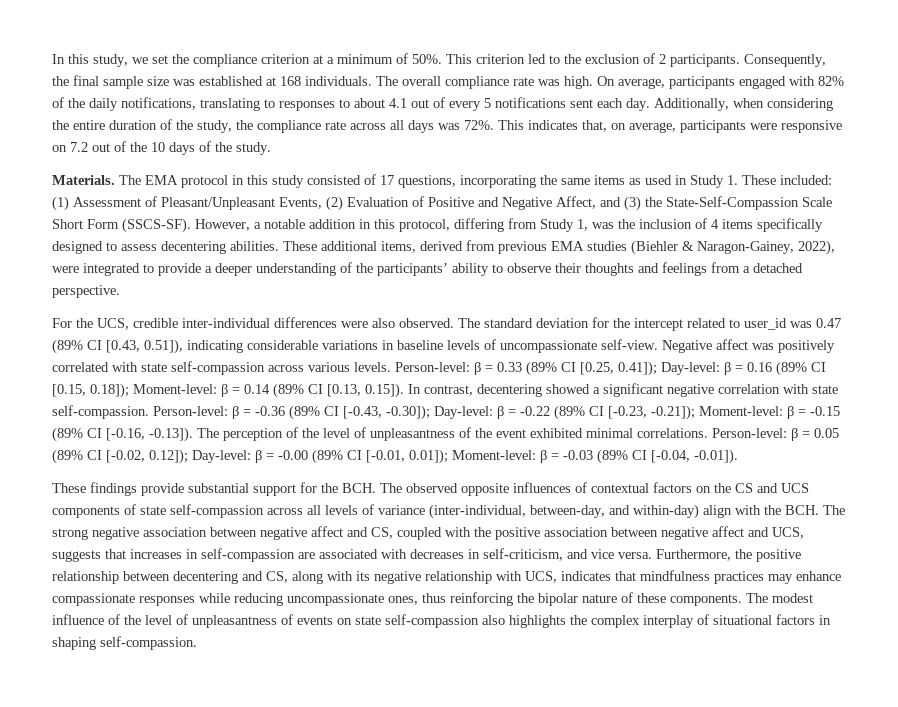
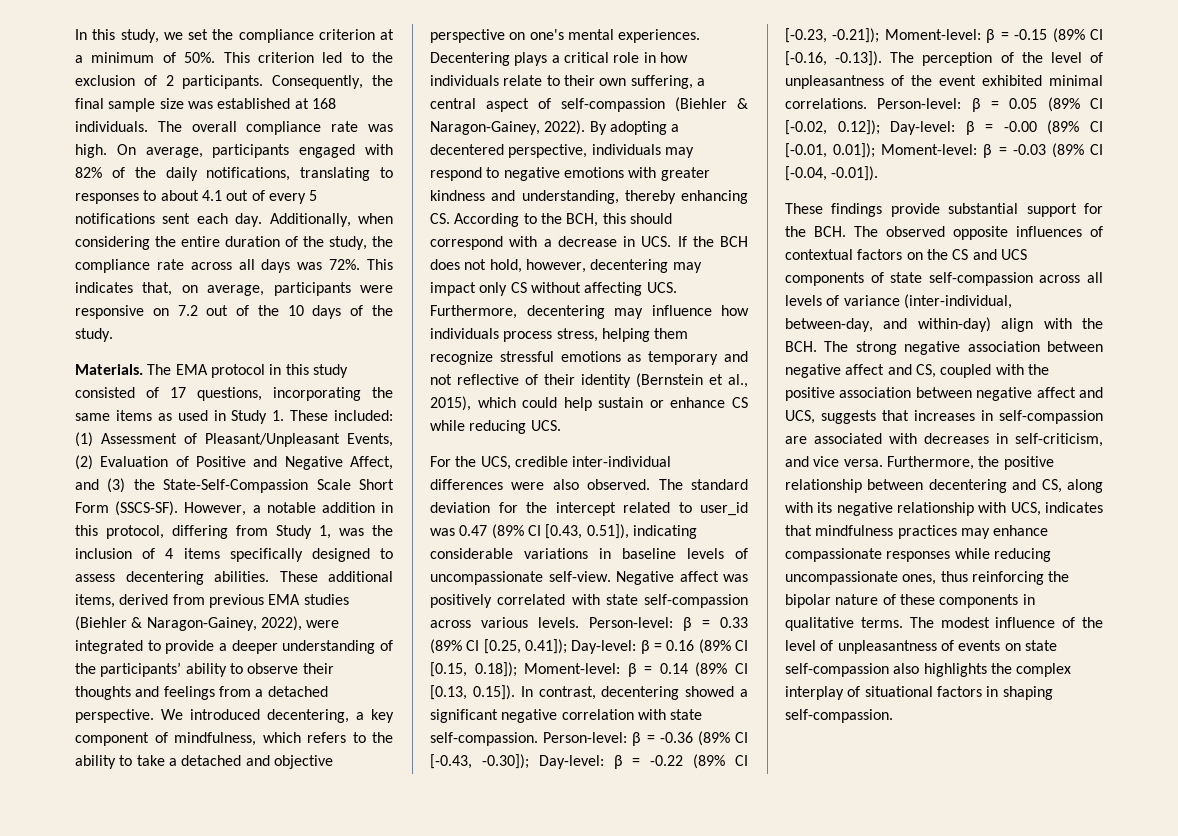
+ We introduced decentering, a key component of mindfulness, which refers to the ability to take a detached and objective perspective on one's mental experiences. Decentering plays a critical role in how individuals relate to their own suffering, a central aspect of self-compassion (Biehler & Naragon-Gainey, 2022). By adopting a decentered perspective, individuals may respond to negative emotions with greater kindness and understanding, thereby enhancing CS. According to the BCH, this should correspond with a decrease in UCS. If the BCH does not hold, however, decentering may impact only CS without affecting UCS. Furthermore, decentering may influence how individuals process stress, helping them recognize stressful emotions as temporary and not reflective of their identity (Bernstein et al., 2015), which could help sustain or enhance CS while reducing UCS.
- Furthermore, the positive relationship between decentering and CS, along with its negative relationship with UCS, indicates that mindfulness practices may enhance compassionate responses while reducing uncompassionate ones, thus reinforcing the bipolar nature of these components.
+ Furthermore, the positive relationship between decentering and CS, along with its negative relationship with UCS, indicates that mindfulness practices may enhance compassionate responses while reducing uncompassionate ones, thus reinforcing the bipolar nature of these components in qualitative terms.

